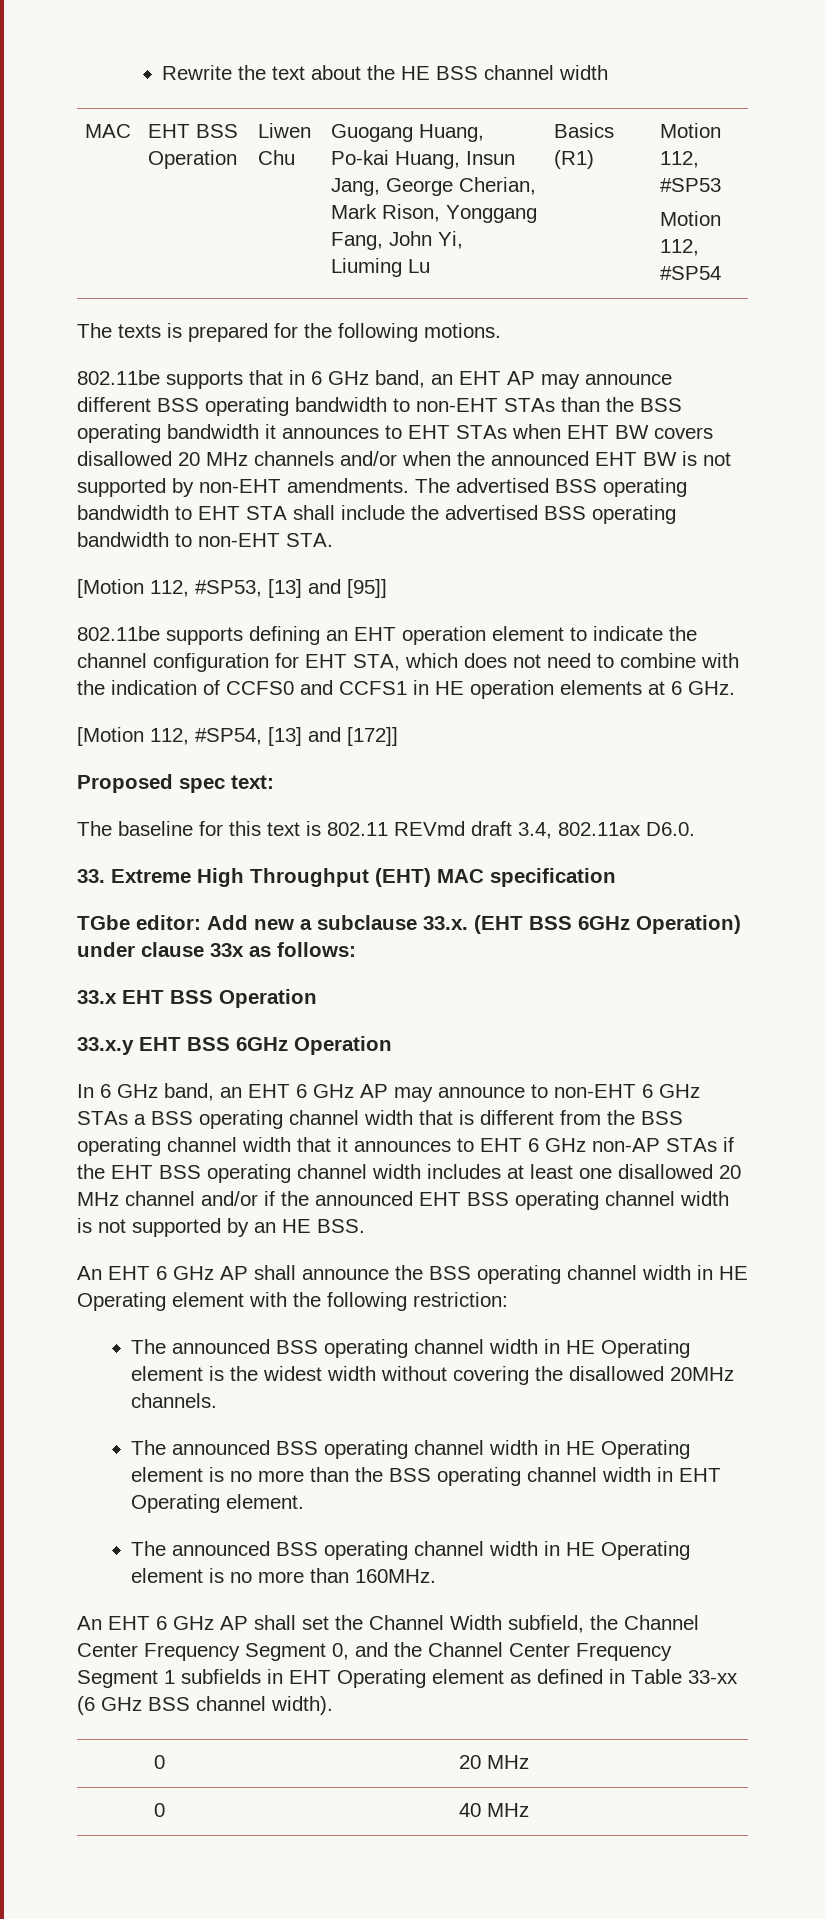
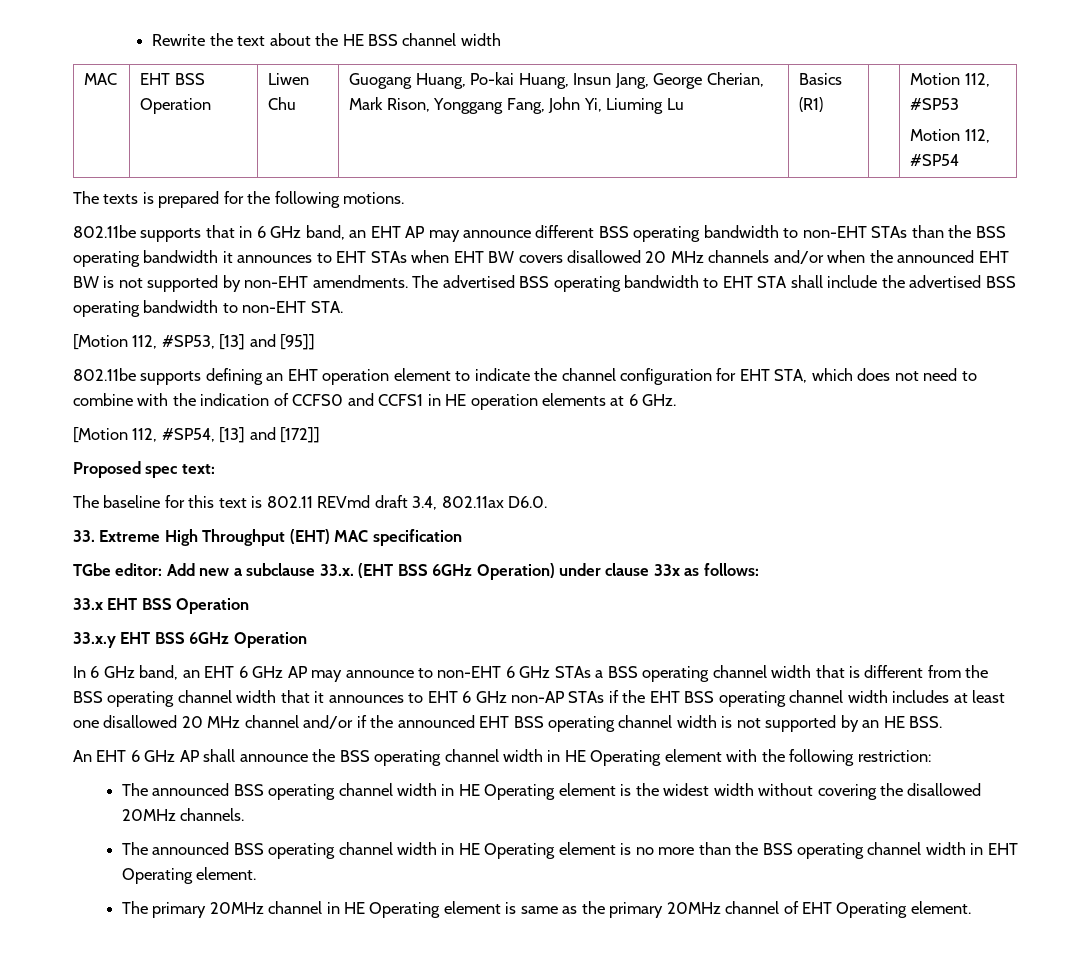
- The announced BSS operating channel width in HE Operating element is no more than 160MHz.
- An EHT 6 GHz AP shall set the Channel Width subfield, the Channel Center Frequency Segment 0, and the Channel Center Frequency Segment 1 subfields in EHT Operating element as defined in Table 33-xx (6 GHz BSS channel width).
- 0 | 20 MHz
- 0 | 40 MHz
+ The primary 20MHz channel in HE Operating element is same as the primary 20MHz channel of EHT Operating element.

